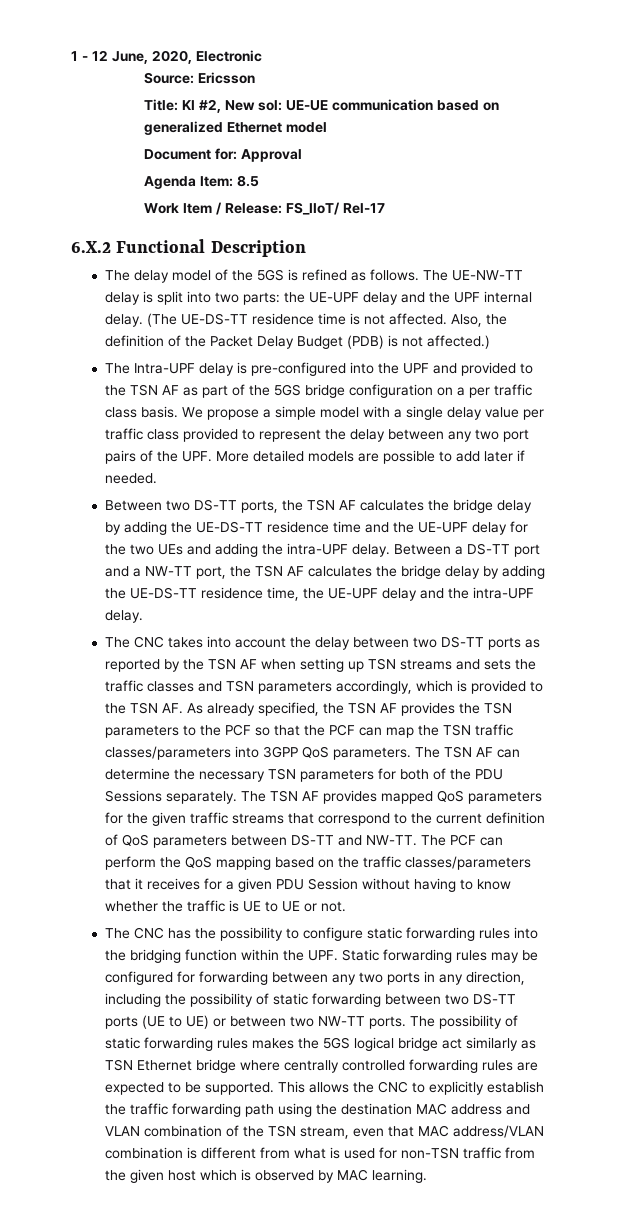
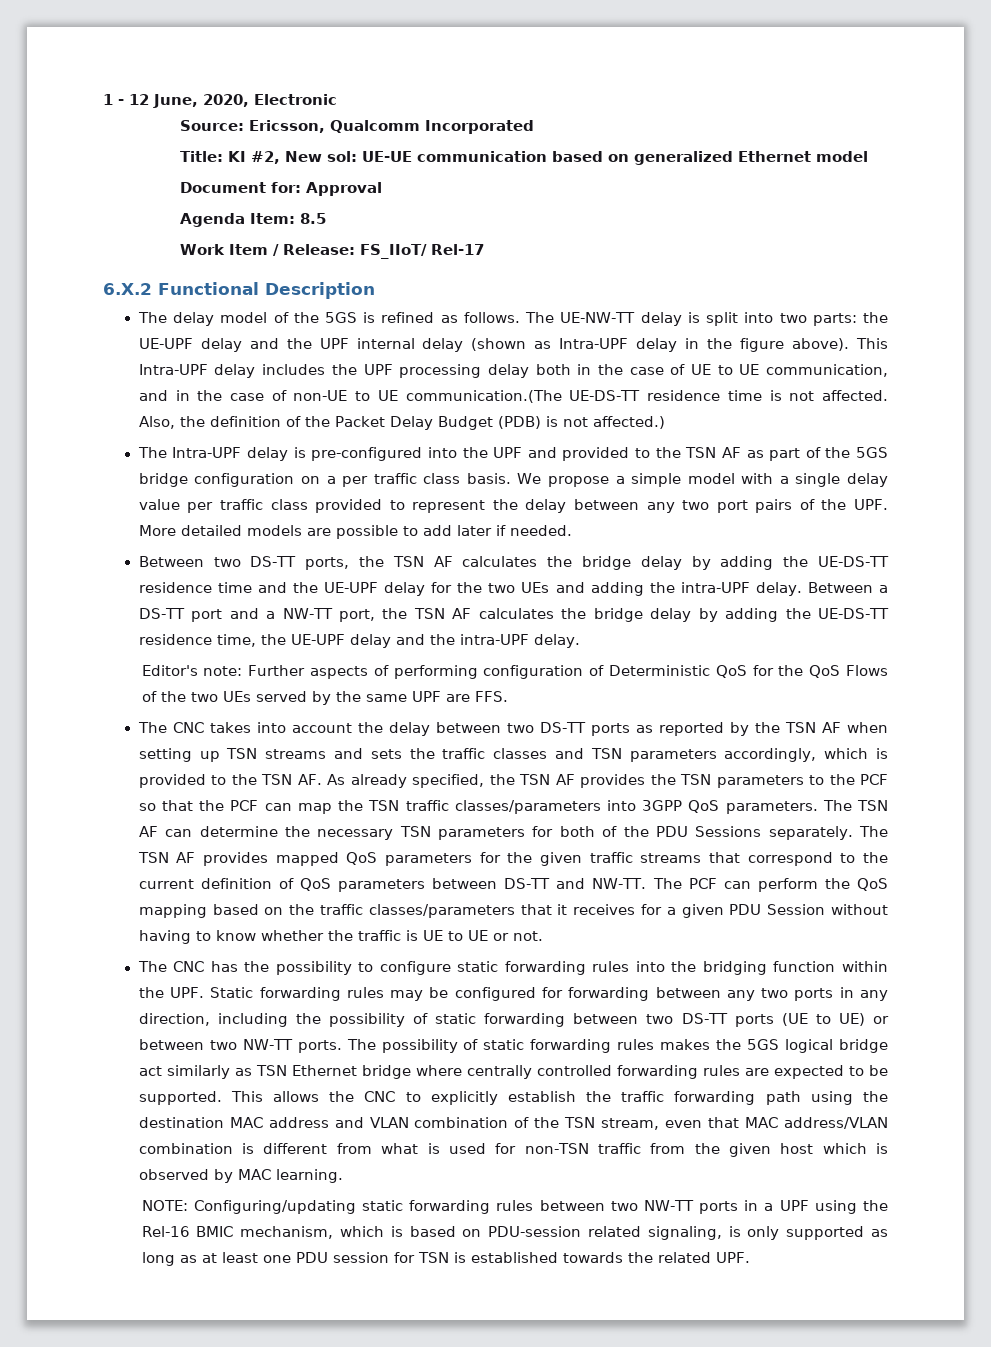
- Source: Ericsson
+ Source: Ericsson, Qualcomm Incorporated
- The UE-NW-TT delay is split into two parts: the UE-UPF delay and the UPF internal delay. (The UE-DS-TT residence time is not affected.
+ The UE-NW-TT delay is split into two parts: the UE-UPF delay and the UPF internal delay (shown as Intra-UPF delay in the figure above). This Intra-UPF delay includes the UPF processing delay both in the case of UE to UE communication, and in the case of non-UE to UE communication.(The UE-DS-TT residence time is not affected.
+ Editor's note: Further aspects of performing configuration of Deterministic QoS for the QoS Flows of the two UEs served by the same UPF are FFS.
+ NOTE: Configuring/updating static forwarding rules between two NW-TT ports in a UPF using the Rel-16 BMIC mechanism, which is based on PDU-session related signaling, is only supported as long as at least one PDU session for TSN is established towards the related UPF.

